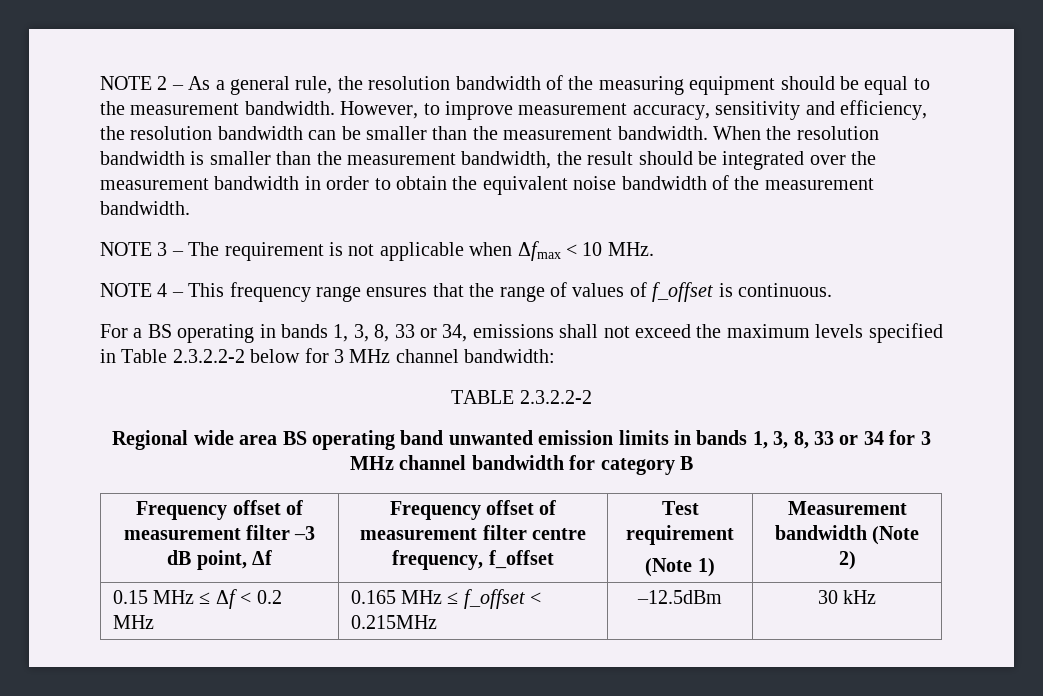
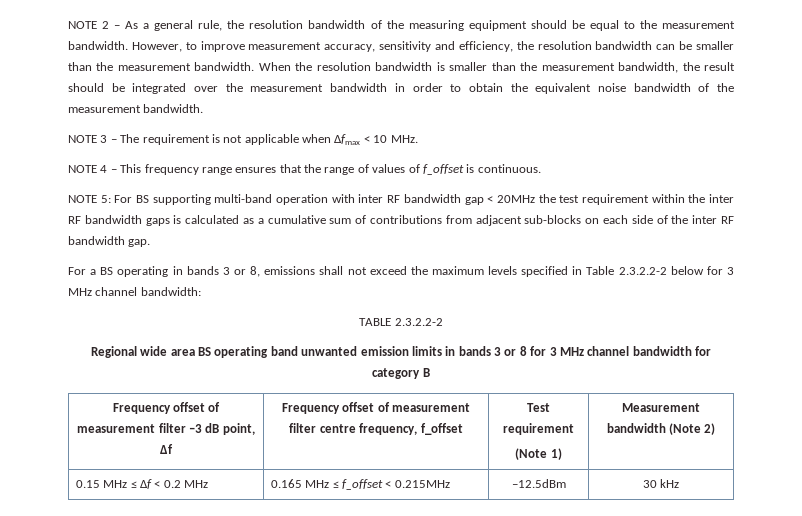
+ NOTE 5: For BS supporting multi-band operation with inter RF bandwidth gap < 20MHz the test requirement within the inter RF bandwidth gaps is calculated as a cumulative sum of contributions from adjacent sub-blocks on each side of the inter RF bandwidth gap.
- For a BS operating in bands 1, 3, 8, 33 or 34, emissions shall not exceed the maximum levels specified in Table 2.3.2.2-2 below for 3 MHz channel bandwidth:
+ For a BS operating in bands 3 or 8, emissions shall not exceed the maximum levels specified in Table 2.3.2.2-2 below for 3 MHz channel bandwidth:
- Regional wide area BS operating band unwanted emission limits in bands 1, 3, 8, 33 or 34 for 3 MHz channel bandwidth for category B
+ Regional wide area BS operating band unwanted emission limits in bands 3 or 8 for 3 MHz channel bandwidth for category B

